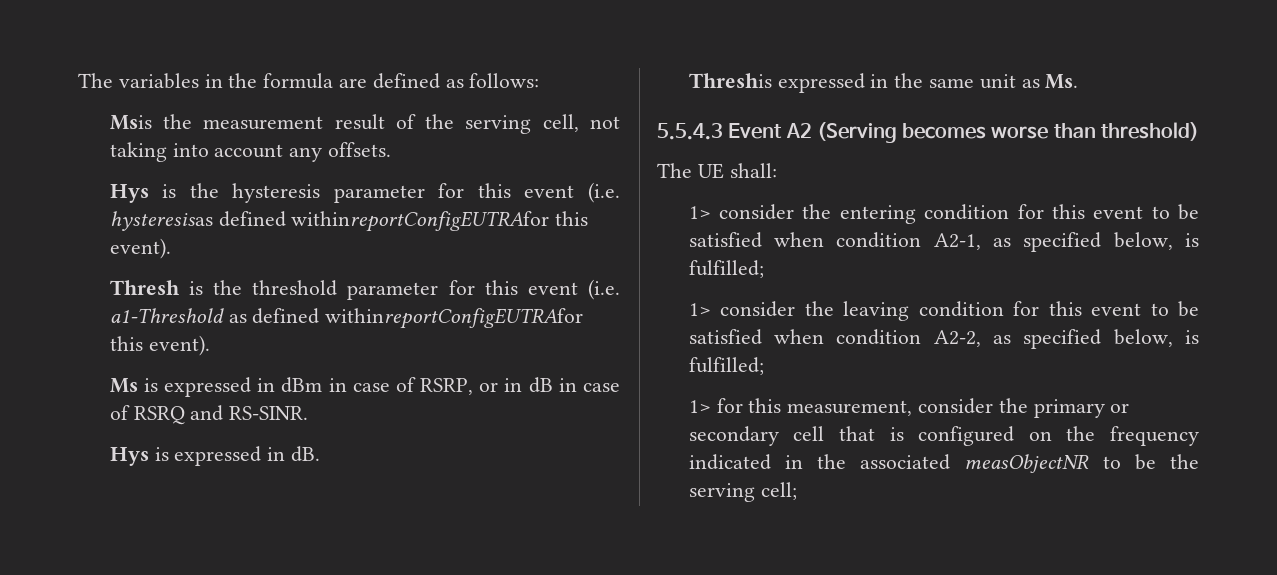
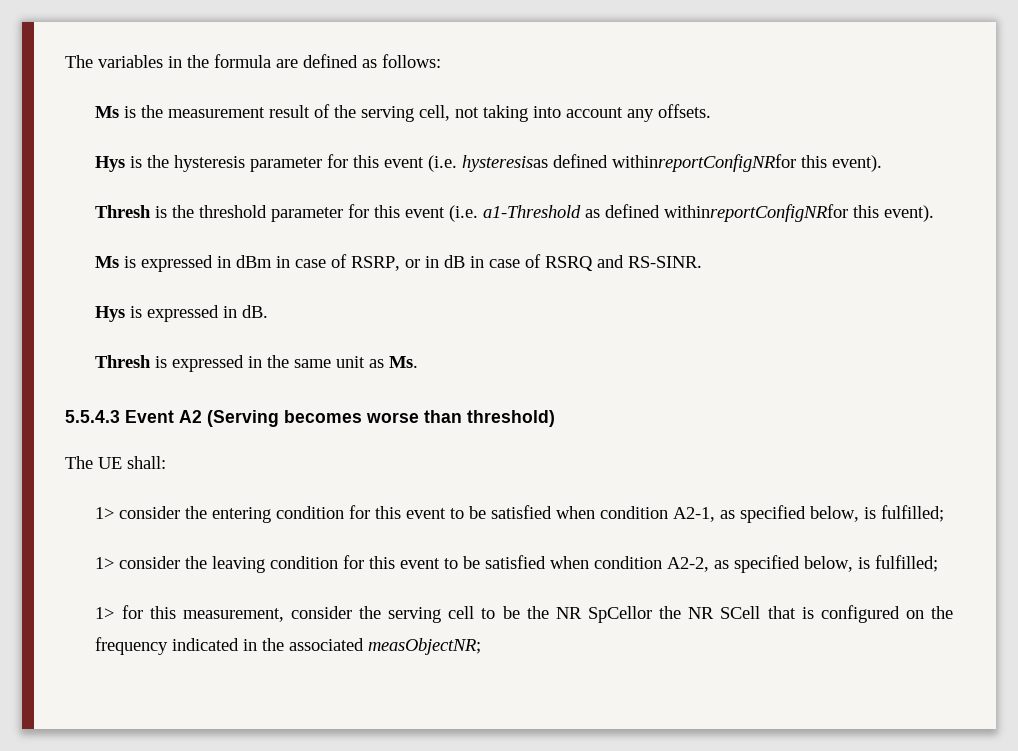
- Msis the measurement result of the serving cell, not taking into account any offsets.
+ Ms is the measurement result of the serving cell, not taking into account any offsets.
- Hys is the hysteresis parameter for this event (i.e. hysteresisas defined withinreportConfigEUTRAfor this event).
+ Hys is the hysteresis parameter for this event (i.e. hysteresisas defined withinreportConfigNRfor this event).
- Thresh is the threshold parameter for this event (i.e. a1-Threshold as defined withinreportConfigEUTRAfor this event).
+ Thresh is the threshold parameter for this event (i.e. a1-Threshold as defined withinreportConfigNRfor this event).
- Threshis expressed in the same unit as Ms.
+ Thresh is expressed in the same unit as Ms.
- 1> for this measurement, consider the primary or secondary cell that is configured on the frequency indicated in the associated measObjectNR to be the serving cell;
+ 1> for this measurement, consider the serving cell to be the NR SpCellor the NR SCell that is configured on the frequency indicated in the associated measObjectNR;

